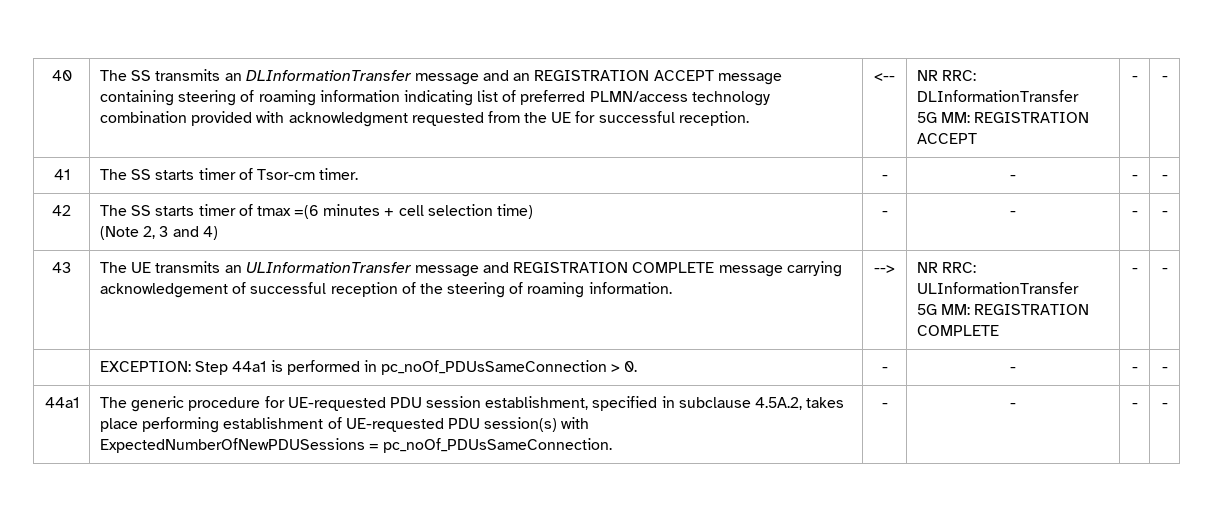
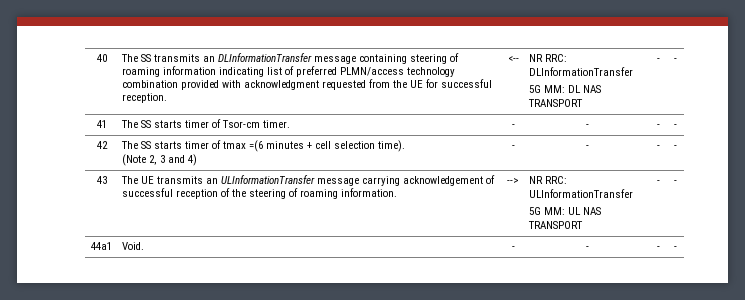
- The SS transmits an DLInformationTransfer message and an REGISTRATION ACCEPT message containing steering of roaming information indicating list of preferred PLMN/access technology combination provided with acknowledgment requested from the UE for successful reception.
+ The SS transmits an DLInformationTransfer message containing steering of roaming information indicating list of preferred PLMN/access technology combination provided with acknowledgment requested from the UE for successful reception.
- 5G MM: REGISTRATION ACCEPT
+ 5G MM: DL NAS TRANSPORT
- 42 | The SS starts timer of tmax =(6 minutes + cell selection time)
+ 42 | The SS starts timer of tmax =(6 minutes + cell selection time).
- 43 | The UE transmits an ULInformationTransfer message and REGISTRATION COMPLETE message carrying acknowledgement of successful reception of the steering of roaming information. | --> | NR RRC: ULInformationTransfer
- 5G MM: REGISTRATION COMPLETE | - | -
- | EXCEPTION: Step 44a1 is performed in pc_noOf_PDUsSameConnection > 0. | - | - | - | -
- 44a1 | The generic procedure for UE-requested PDU session establishment, specified in subclause 4.5A.2, takes place performing establishment of UE-requested PDU session(s) with ExpectedNumberOfNewPDUSessions = pc_noOf_PDUsSameConnection. | - | - | - | -
+ 43 | The UE transmits an ULInformationTransfer message carrying acknowledgement of successful reception of the steering of roaming information. | --> | NR RRC: ULInformationTransfer
+ 5G MM: UL NAS TRANSPORT | - | -
+ 44a1 | Void. | - | - | - | -

